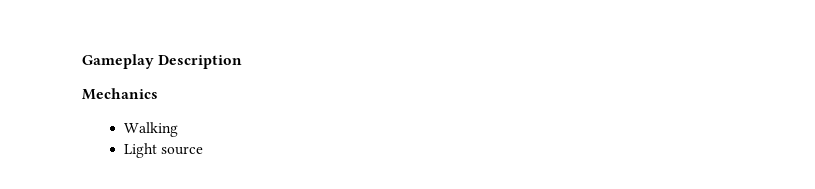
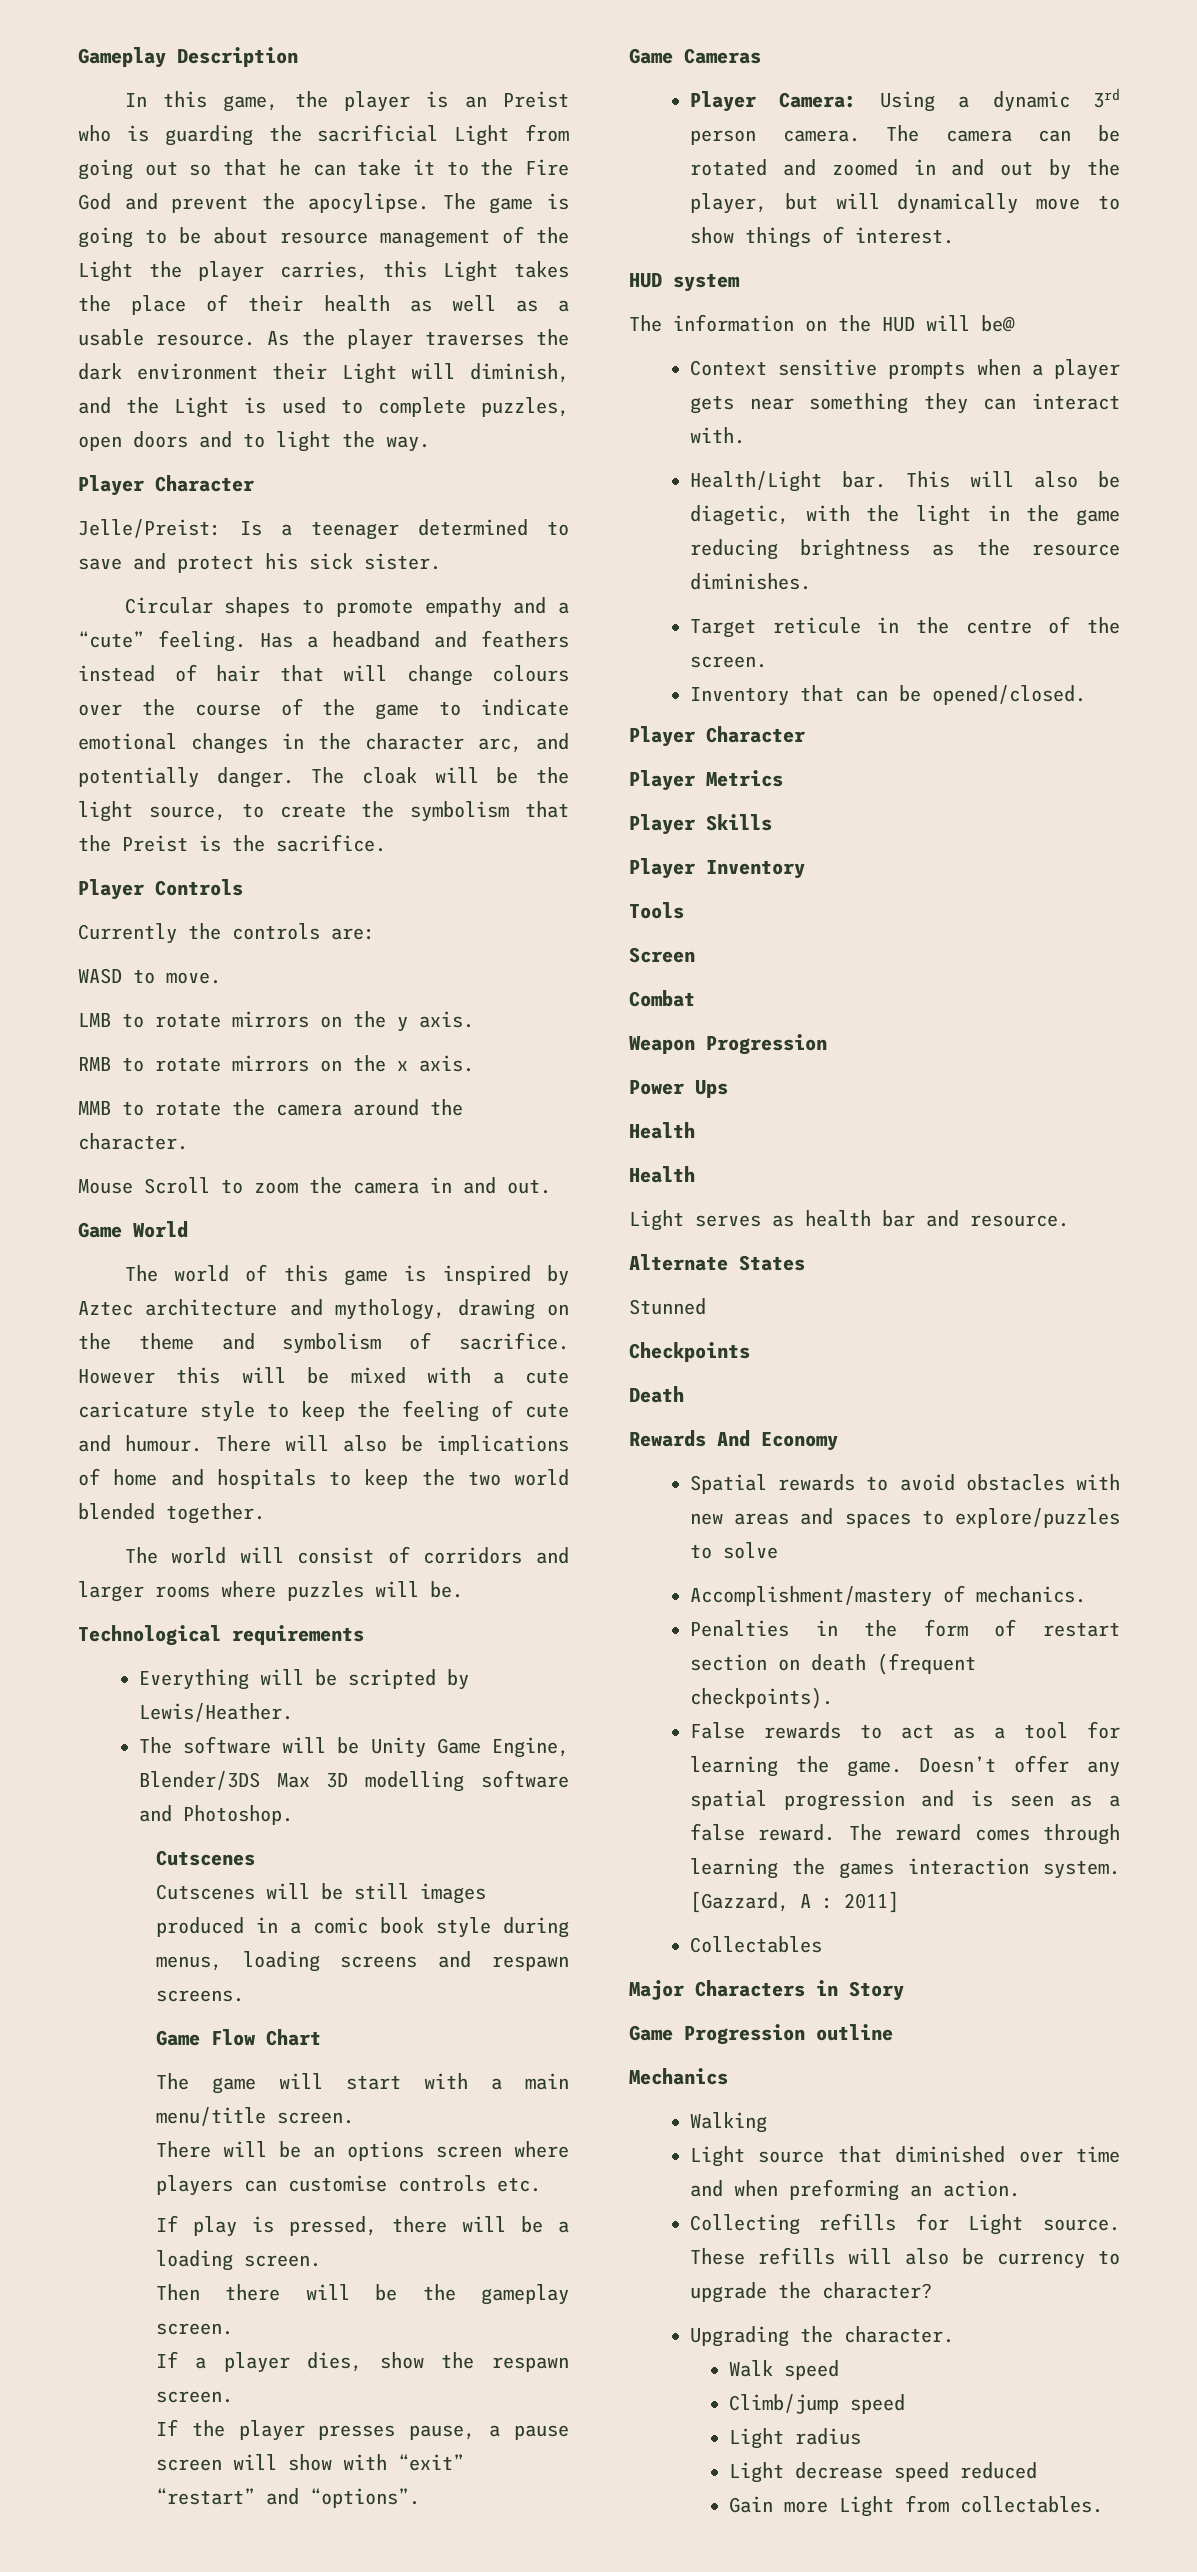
+ In this game, the player is an Preist who is guarding the sacrificial Light from going out so that he can take it to the Fire God and prevent the apocylipse. The game is going to be about resource management of the Light the player carries, this Light takes the place of their health as well as a usable resource. As the player traverses the dark environment their Light will diminish, and the Light is used to complete puzzles, open doors and to light the way.
+ Player Character
+ Jelle/Preist: Is a teenager determined to save and protect his sick sister.
+ Circular shapes to promote empathy and a “cute” feeling. Has a headband and feathers instead of hair that will change colours over the course of the game to indicate emotional changes in the character arc, and potentially danger. The cloak will be the light source, to create the symbolism that the Preist is the sacrifice.
+ Player Controls
+ Currently the controls are:
+ WASD to move.
+ LMB to rotate mirrors on the y axis.
+ RMB to rotate mirrors on the x axis.
+ MMB to rotate the camera around the character.
+ Mouse Scroll to zoom the camera in and out.
+ Game World
+ The world of this game is inspired by Aztec architecture and mythology, drawing on the theme and symbolism of sacrifice. However this will be mixed with a cute caricature style to keep the feeling of cute and humour. There will also be implications of home and hospitals to keep the two world blended together.
+ The world will consist of corridors and larger rooms where puzzles will be.
+ Technological requirements
+ Everything will be scripted by Lewis/Heather.
+ The software will be Unity Game Engine, Blender/3DS Max 3D modelling software and Photoshop.
+ Cutscenes
+ Cutscenes will be still images produced in a comic book style during menus, loading screens and respawn screens.
+ Game Flow Chart
+ The game will start with a main menu/title screen.
+ There will be an options screen where players can customise controls etc.
+ If play is pressed, there will be a loading screen.
+ Then there will be the gameplay screen.
+ If a player dies, show the respawn screen.
+ If the player presses pause, a pause screen will show with “exit” “restart” and “options”.
+ Game Cameras
+ Player Camera: Using a dynamic 3rd person camera. The camera can be rotated and zoomed in and out by the player, but will dynamically move to show things of interest.
+ HUD system
+ The information on the HUD will be@
+ Context sensitive prompts when a player gets near something they can interact with.
+ Health/Light bar. This will also be diagetic, with the light in the game reducing brightness as the resource diminishes.
+ Target reticule in the centre of the screen.
+ Inventory that can be opened/closed.
+ Player Character
+ Player Metrics
+ Player Skills
+ Player Inventory
+ Tools
+ Screen
+ Combat
+ Weapon Progression
+ Power Ups
+ Health
+ Health
+ Light serves as health bar and resource.
+ Alternate States
+ Stunned
+ Checkpoints
+ Death
+ Rewards And Economy
+ Spatial rewards to avoid obstacles with new areas and spaces to explore/puzzles to solve
+ Accomplishment/mastery of mechanics.
+ Penalties in the form of restart section on death (frequent checkpoints).
+ False rewards to act as a tool for learning the game. Doesn’t offer any spatial progression and is seen as a false reward. The reward comes through learning the games interaction system. [Gazzard, A : 2011]
+ Collectables
+ Major Characters in Story
+ Game Progression outline
  Mechanics
  Walking
- Light source
+ Light source that diminished over time and when preforming an action.
+ Collecting refills for Light source. These refills will also be currency to upgrade the character?
+ Upgrading the character.
+ Walk speed
+ Climb/jump speed
+ Light radius
+ Light decrease speed reduced
+ Gain more Light from collectables.

